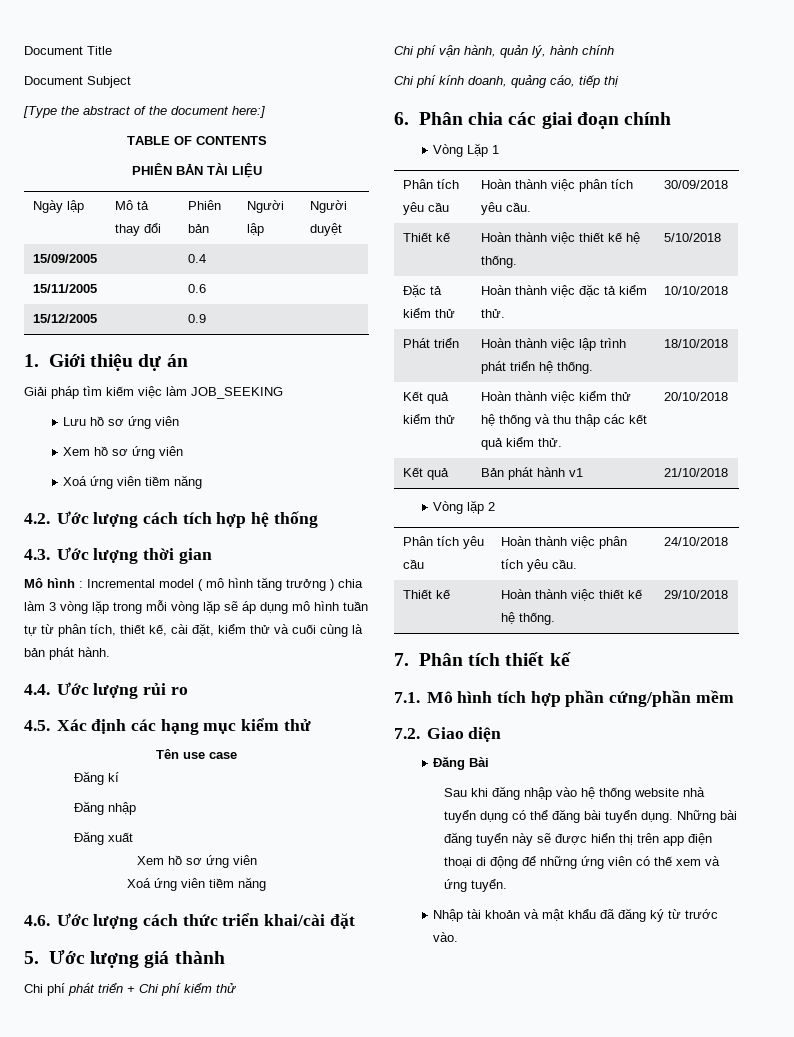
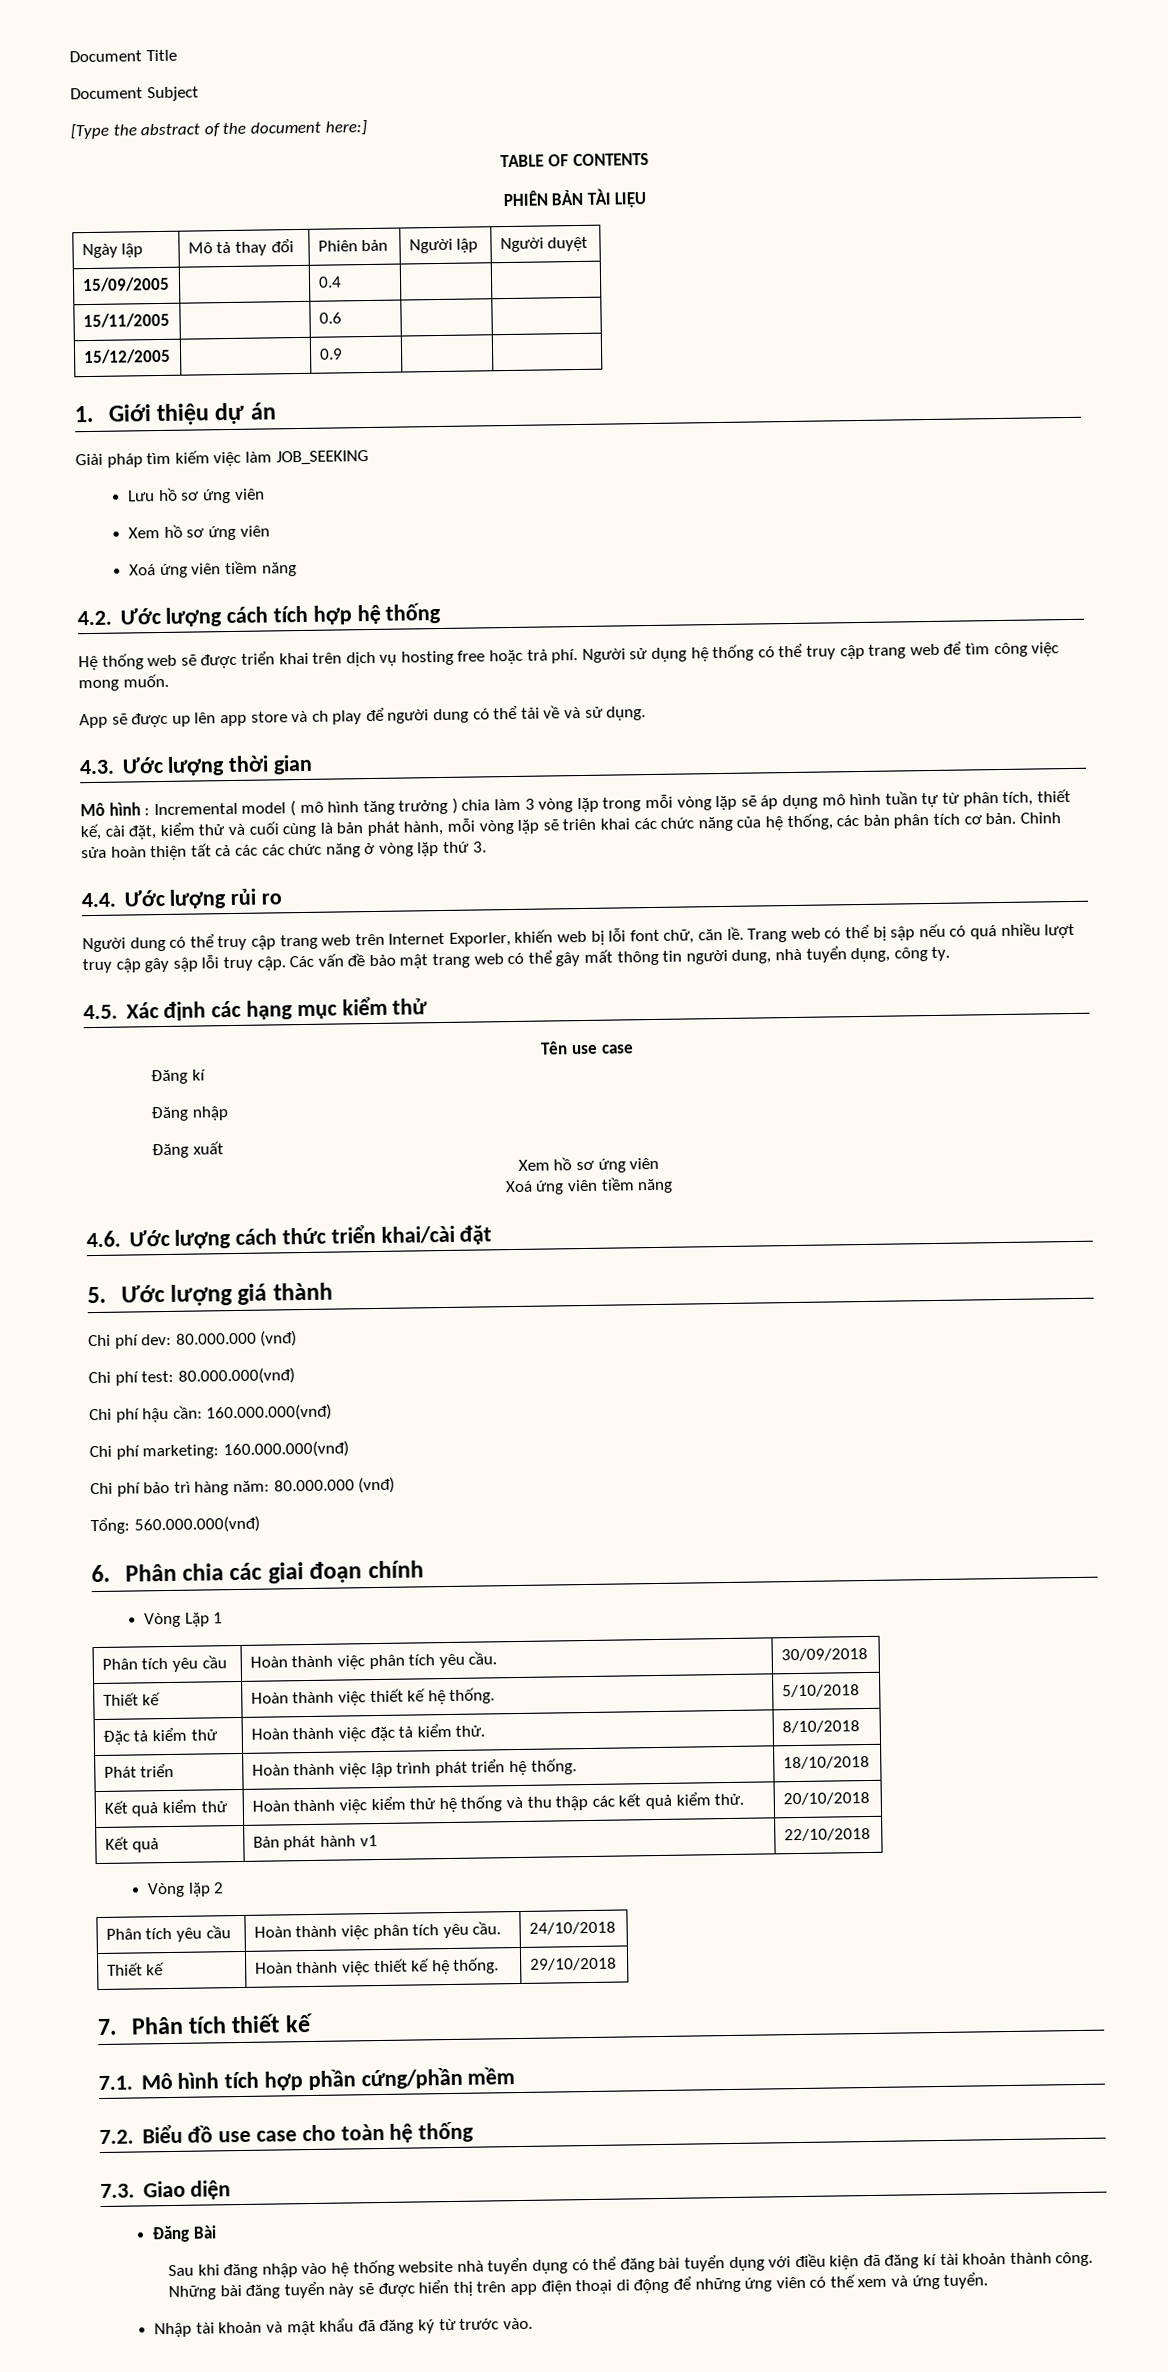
+ Hệ thống web sẽ được triển khai trên dịch vụ hosting free hoặc trả phí. Người sử dụng hệ thống có thể truy cập trang web để tìm công việc mong muốn.
+ App sẽ được up lên app store và ch play để người dung có thể tải về và sử dụng.
- Mô hình : Incremental model ( mô hình tăng trưởng ) chia làm 3 vòng lặp trong mỗi vòng lặp sẽ áp dụng mô hình tuần tự từ phân tích, thiết kế, cài đặt, kiểm thử và cuối cùng là bản phát hành.
+ Mô hình : Incremental model ( mô hình tăng trưởng ) chia làm 3 vòng lặp trong mỗi vòng lặp sẽ áp dụng mô hình tuần tự từ phân tích, thiết kế, cài đặt, kiểm thử và cuối cùng là bản phát hành, mỗi vòng lặp sẽ triên khai các chức năng của hệ thống, các bản phân tích cơ bản. Chỉnh sửa hoàn thiện tất cả các các chức năng ở vòng lặp thứ 3.
+ Người dung có thể truy cập trang web trên Internet Exporler, khiến web bị lỗi font chữ, căn lề. Trang web có thể bị sập nếu có quá nhiều lượt truy cập gây sập lỗi truy cập. Các vấn đề bảo mật trang web có thể gây mất thông tin người dung, nhà tuyển dụng, công ty.
- Chi phí phát triển + Chi phí kiểm thử
- Chi phí vận hành, quản lý, hành chính
- Chi phí kính doanh, quảng cáo, tiếp thị
+ Chi phí dev: 80.000.000 (vnđ)
+ Chi phí test: 80.000.000(vnđ)
+ Chi phí hậu cần: 160.000.000(vnđ)
+ Chi phí marketing: 160.000.000(vnđ)
+ Chi phí bảo trì hàng năm: 80.000.000 (vnđ)
+ Tổng: 560.000.000(vnđ)
- Đặc tả kiểm thử | Hoàn thành việc đặc tả kiểm thử. | 10/10/2018
+ Đặc tả kiểm thử | Hoàn thành việc đặc tả kiểm thử. | 8/10/2018
- Kết quả | Bản phát hành v1 | 21/10/2018
+ Kết quả | Bản phát hành v1 | 22/10/2018
- 7.2. Giao diện
+ 7.2. Biểu đồ use case cho toàn hệ thống
+ 7.3. Giao diện
- Sau khi đăng nhập vào hệ thống website nhà tuyển dụng có thể đăng bài tuyển dụng.
+ Sau khi đăng nhập vào hệ thống website nhà tuyển dụng có thể đăng bài tuyển dụng với điều kiện đã đăng kí tài khoản thành công.

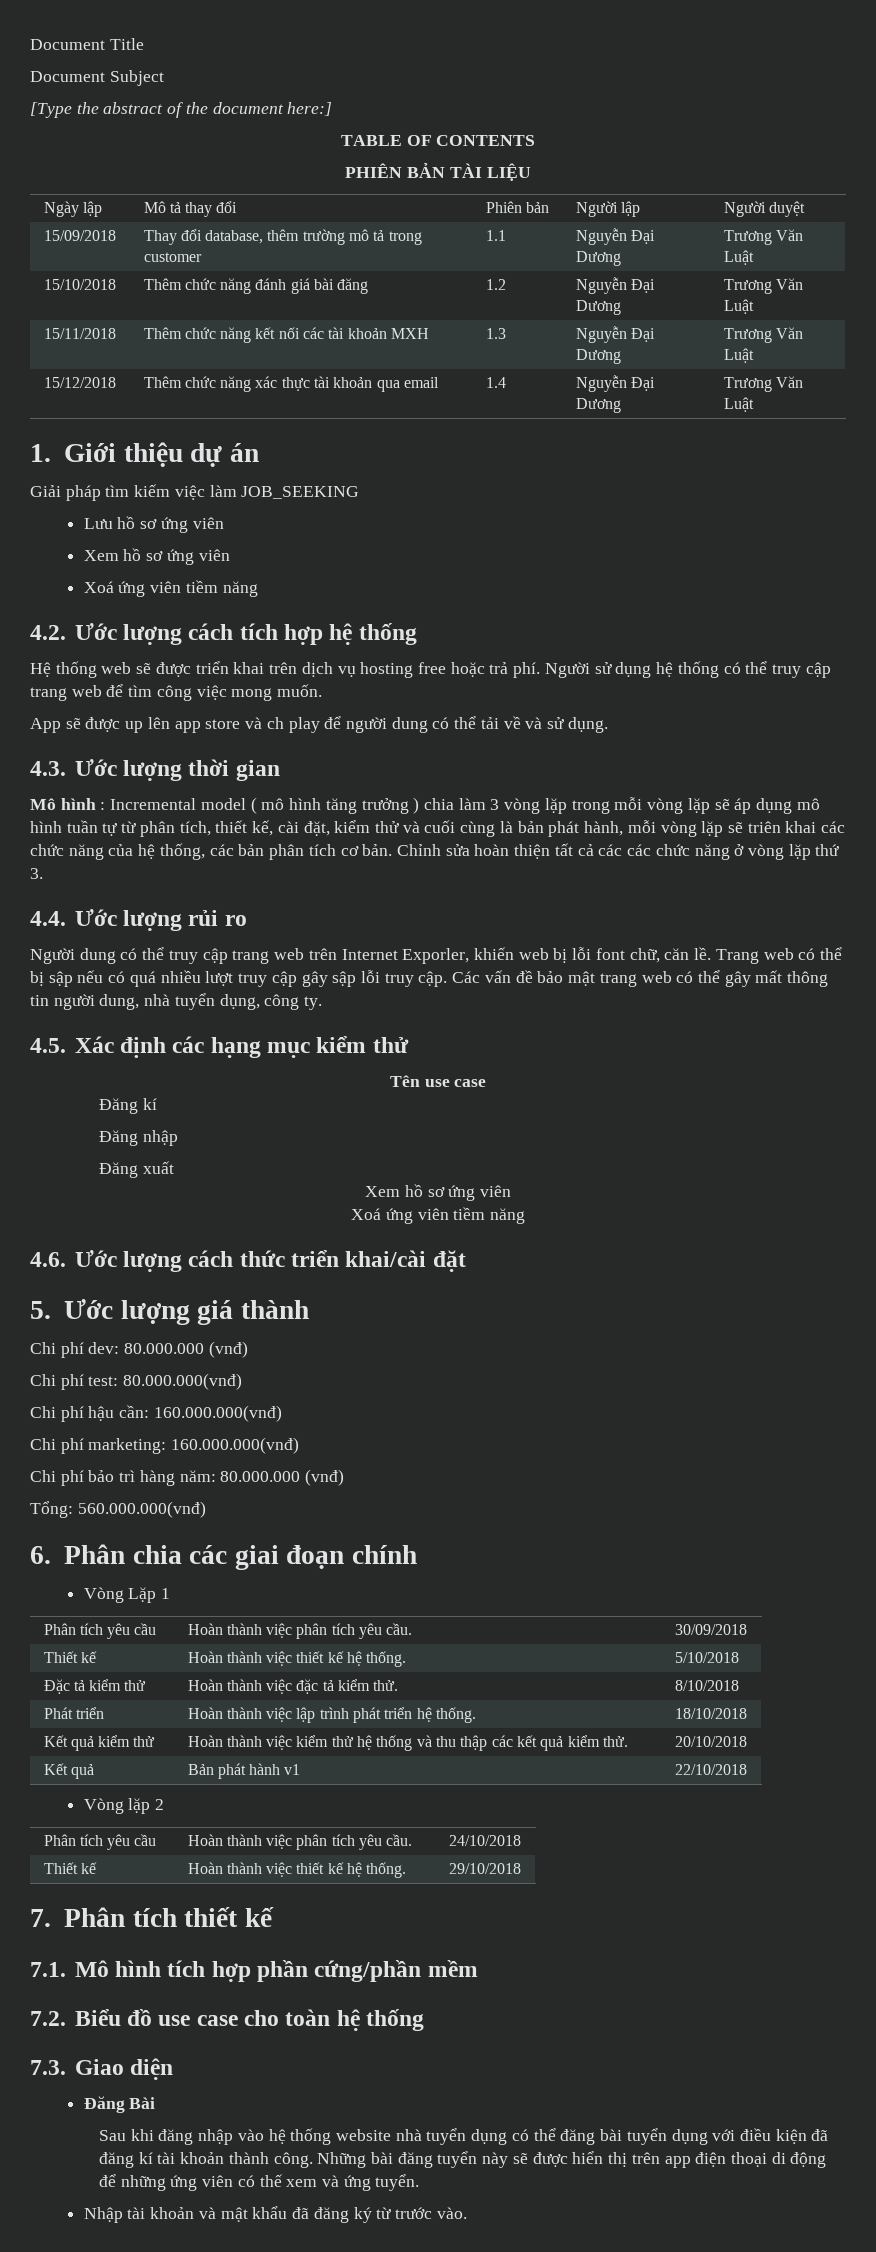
- 15/09/2005 | | 0.4 | |
- 15/11/2005 | | 0.6 | |
- 15/12/2005 | | 0.9 | |
+ 15/09/2018 | Thay đổi database, thêm trường mô tả trong customer | 1.1 | Nguyễn Đại Dương | Trương Văn Luật
+ 15/10/2018 | Thêm chức năng đánh giá bài đăng | 1.2 | Nguyễn Đại Dương | Trương Văn Luật
+ 15/11/2018 | Thêm chức năng kết nối các tài khoản MXH | 1.3 | Nguyễn Đại Dương | Trương Văn Luật
+ 15/12/2018 | Thêm chức năng xác thực tài khoản qua email | 1.4 | Nguyễn Đại Dương | Trương Văn Luật

